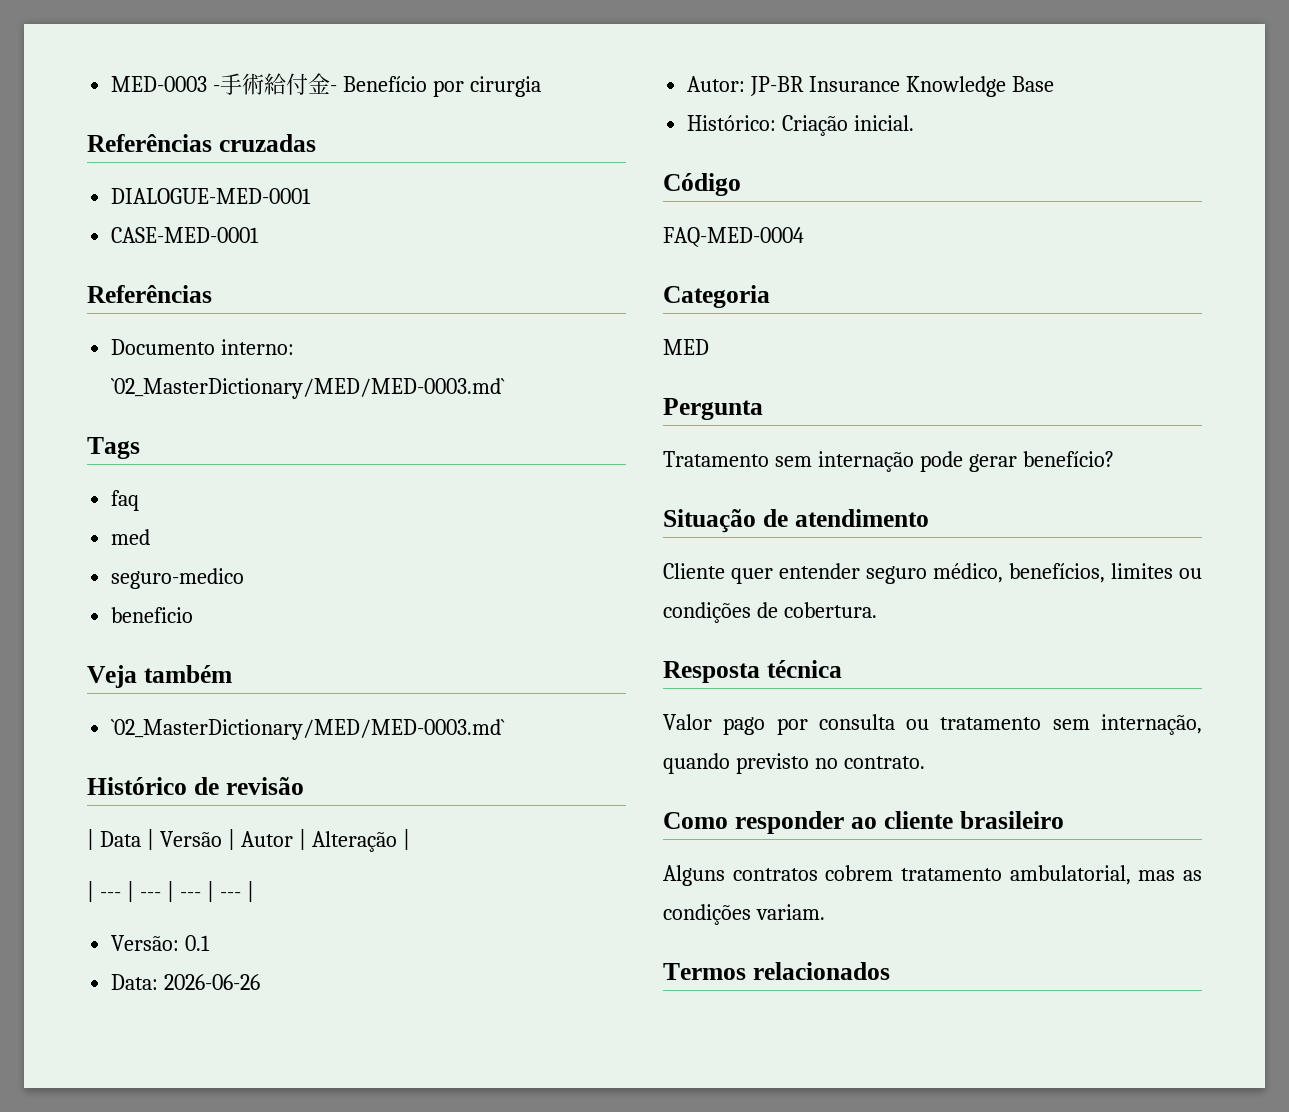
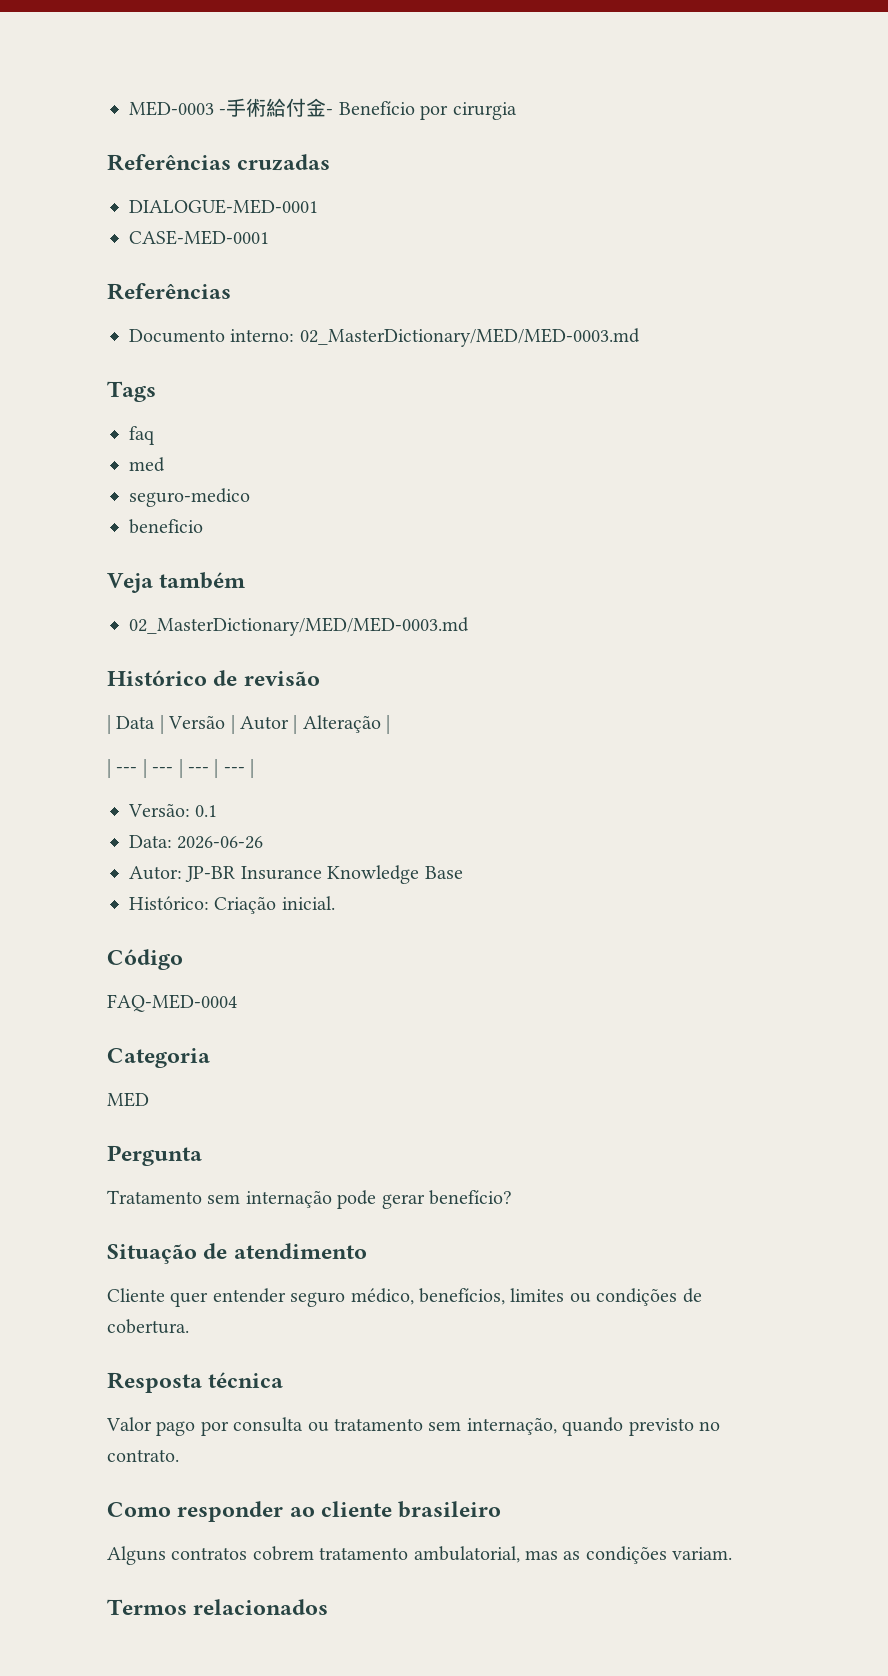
- Documento interno: `02_MasterDictionary/MED/MED-0003.md`
+ Documento interno: 02_MasterDictionary/MED/MED-0003.md
  Veja também
- `02_MasterDictionary/MED/MED-0003.md`
+ 02_MasterDictionary/MED/MED-0003.md

